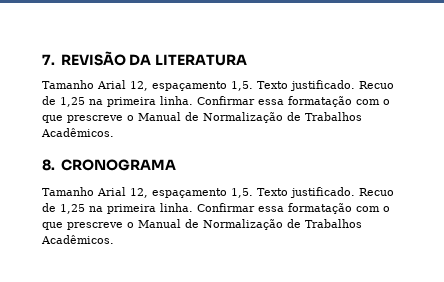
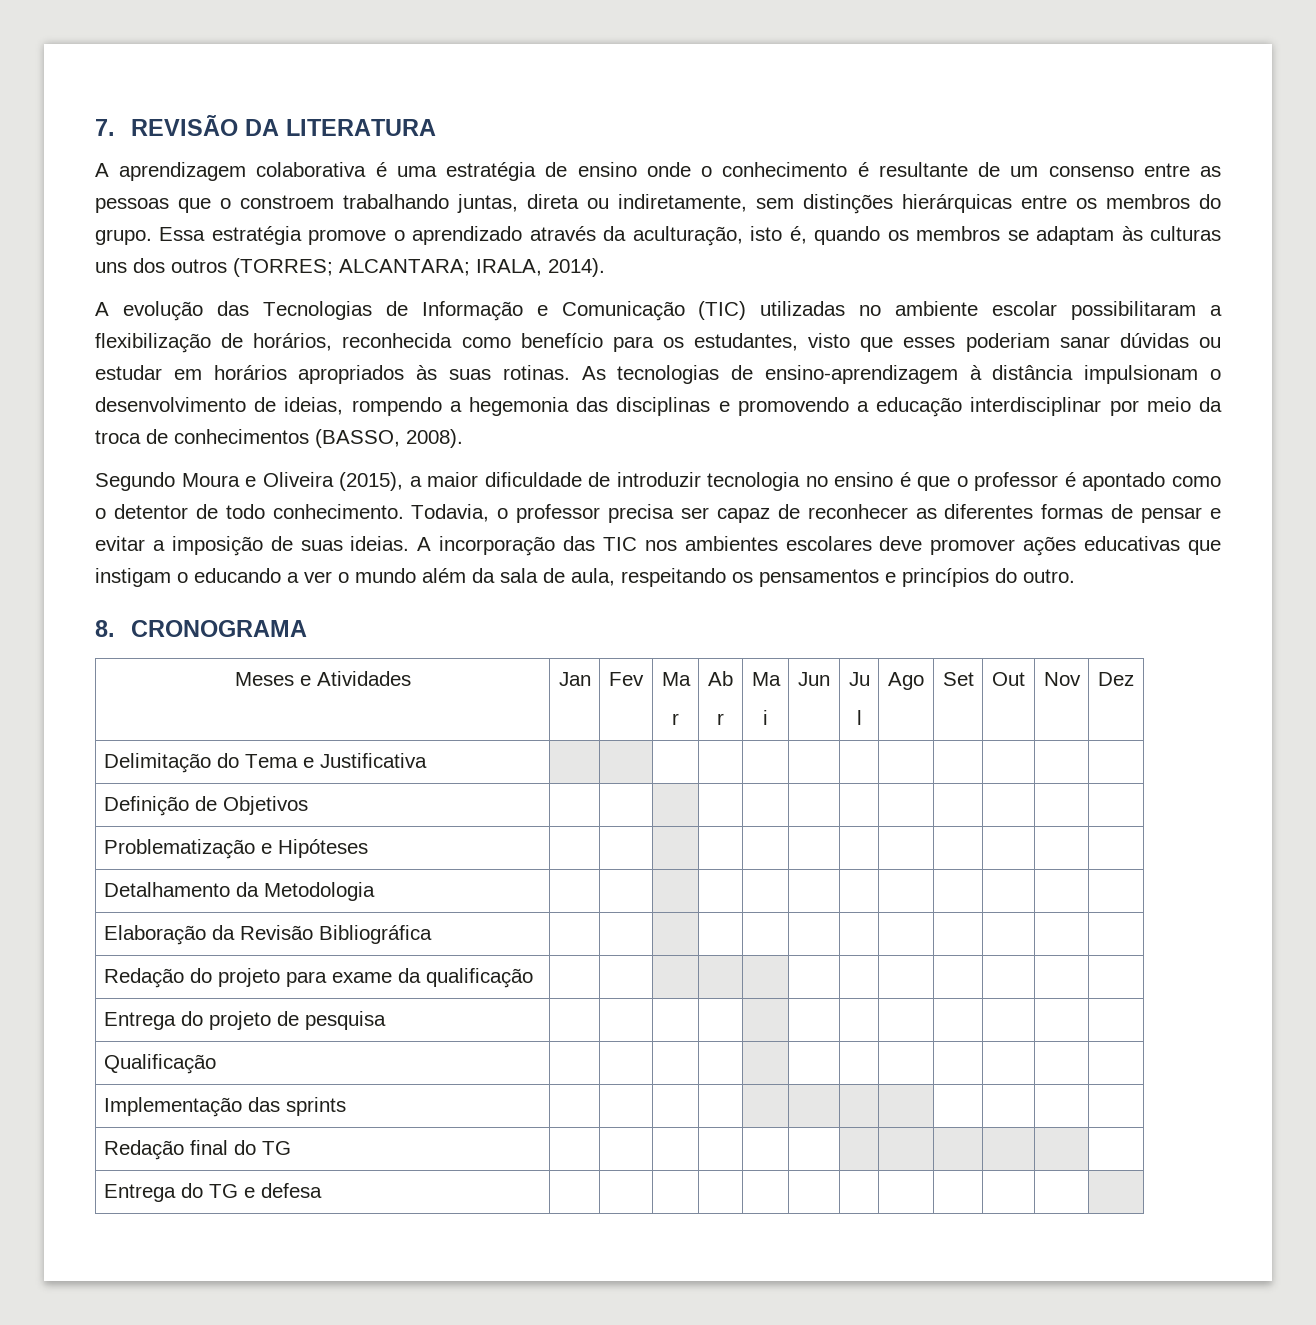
  7. REVISÃO DA LITERATURA
- Tamanho Arial 12, espaçamento 1,5. Texto justificado. Recuo de 1,25 na primeira linha. Confirmar essa formatação com o que prescreve o Manual de Normalização de Trabalhos Acadêmicos.
+ A aprendizagem colaborativa é uma estratégia de ensino onde o conhecimento é resultante de um consenso entre as pessoas que o constroem trabalhando juntas, direta ou indiretamente, sem distinções hierárquicas entre os membros do grupo. Essa estratégia promove o aprendizado através da aculturação, isto é, quando os membros se adaptam às culturas uns dos outros (TORRES; ALCANTARA; IRALA, 2014).
+ A evolução das Tecnologias de Informação e Comunicação (TIC) utilizadas no ambiente escolar possibilitaram a flexibilização de horários, reconhecida como benefício para os estudantes, visto que esses poderiam sanar dúvidas ou estudar em horários apropriados às suas rotinas. As tecnologias de ensino-aprendizagem à distância impulsionam o desenvolvimento de ideias, rompendo a hegemonia das disciplinas e promovendo a educação interdisciplinar por meio da troca de conhecimentos (BASSO, 2008).
+ Segundo Moura e Oliveira (2015), a maior dificuldade de introduzir tecnologia no ensino é que o professor é apontado como o detentor de todo conhecimento. Todavia, o professor precisa ser capaz de reconhecer as diferentes formas de pensar e evitar a imposição de suas ideias. A incorporação das TIC nos ambientes escolares deve promover ações educativas que instigam o educando a ver o mundo além da sala de aula, respeitando os pensamentos e princípios do outro.
  8. CRONOGRAMA
- Tamanho Arial 12, espaçamento 1,5. Texto justificado. Recuo de 1,25 na primeira linha. Confirmar essa formatação com o que prescreve o Manual de Normalização de Trabalhos Acadêmicos.
+ Meses e Atividades | Jan | Fev | Ma
+ r | Ab
+ r | Ma
+ i | Jun | Ju
+ l | Ago | Set | Out | Nov | Dez
+ Delimitação do Tema e Justificativa | | | | | | | | | | | |
+ Definição de Objetivos | | | | | | | | | | | |
+ Problematização e Hipóteses | | | | | | | | | | | |
+ Detalhamento da Metodologia | | | | | | | | | | | |
+ Elaboração da Revisão Bibliográfica | | | | | | | | | | | |
+ Redação do projeto para exame da qualificação | | | | | | | | | | | |
+ Entrega do projeto de pesquisa | | | | | | | | | | | |
+ Qualificação | | | | | | | | | | | |
+ Implementação das sprints | | | | | | | | | | | |
+ Redação final do TG | | | | | | | | | | | |
+ Entrega do TG e defesa | | | | | | | | | | | |

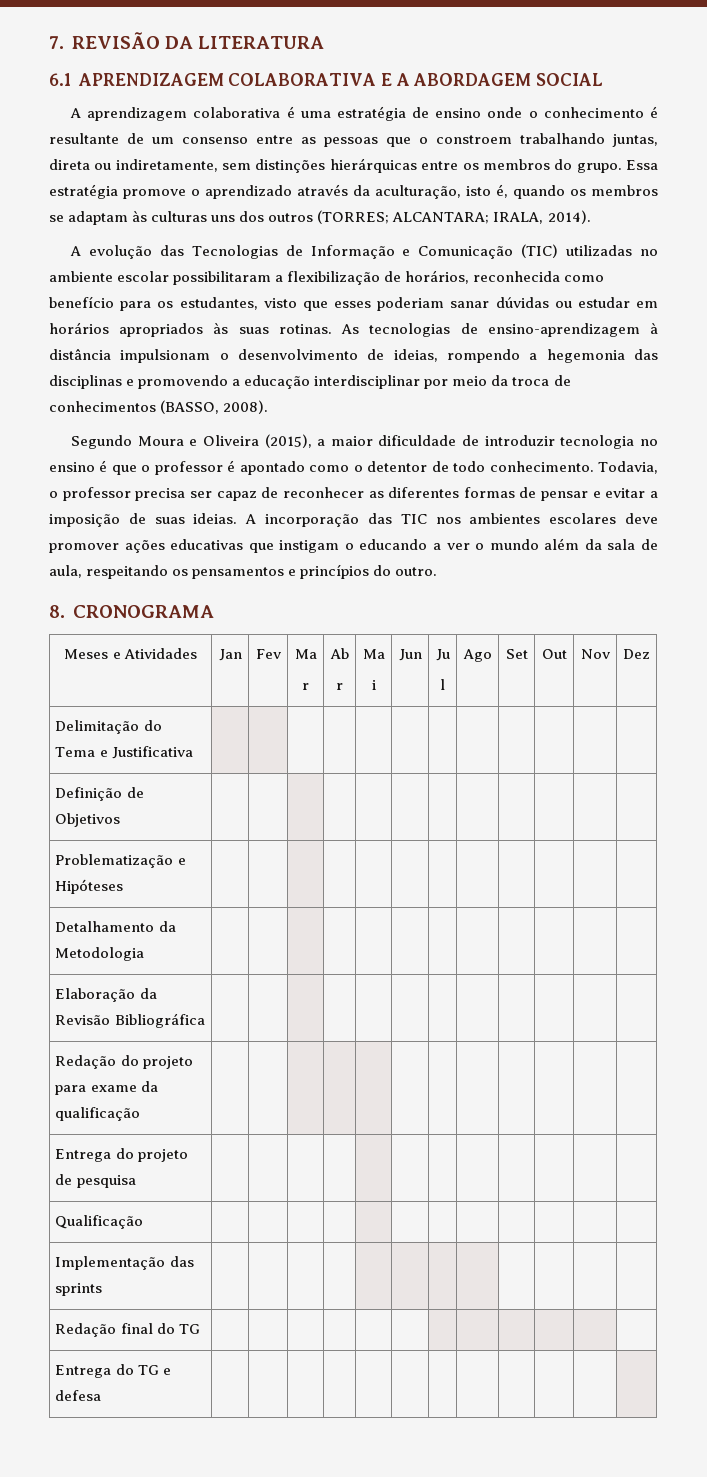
+ 6.1 APRENDIZAGEM COLABORATIVA E A ABORDAGEM SOCIAL

